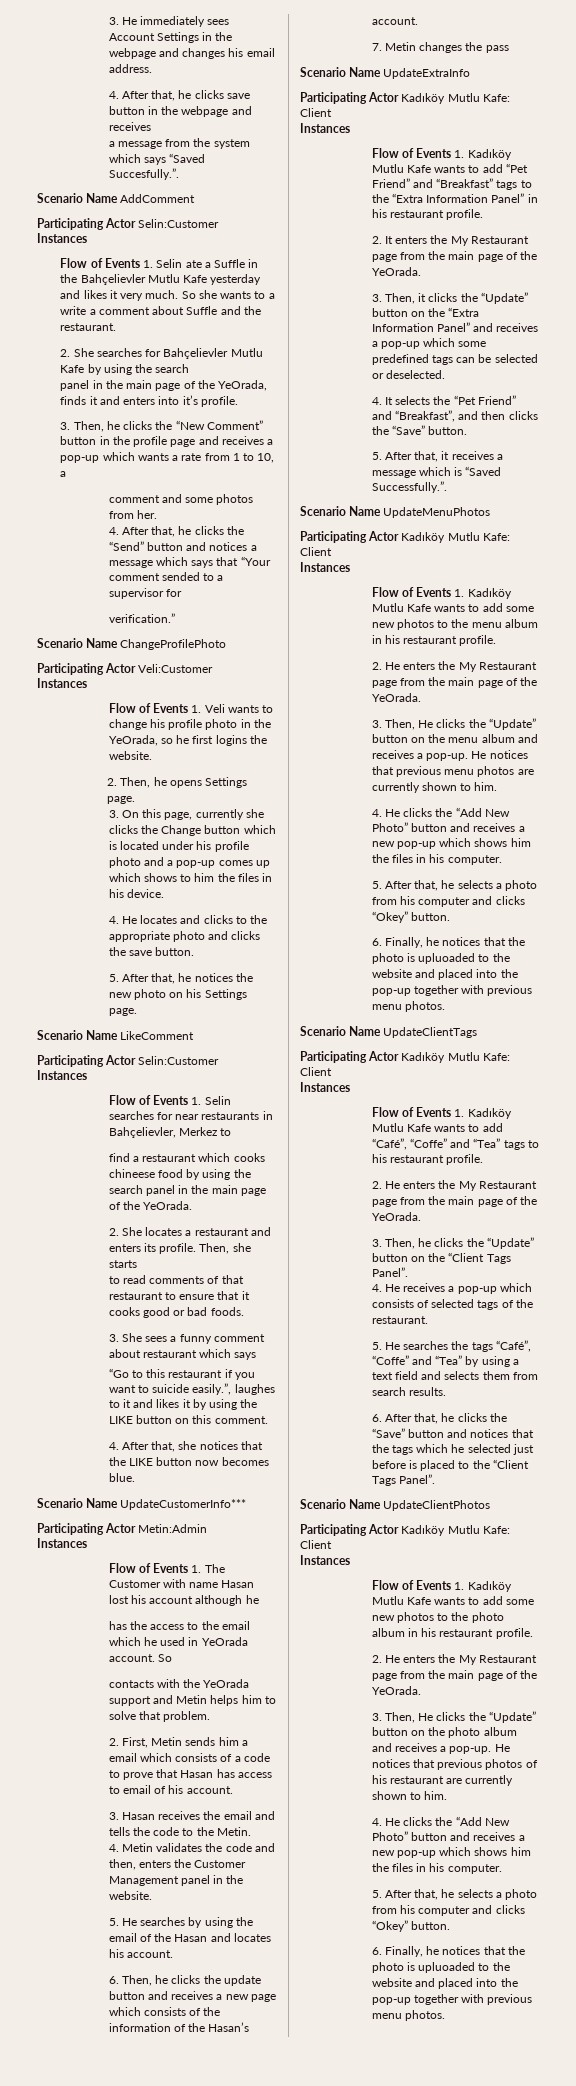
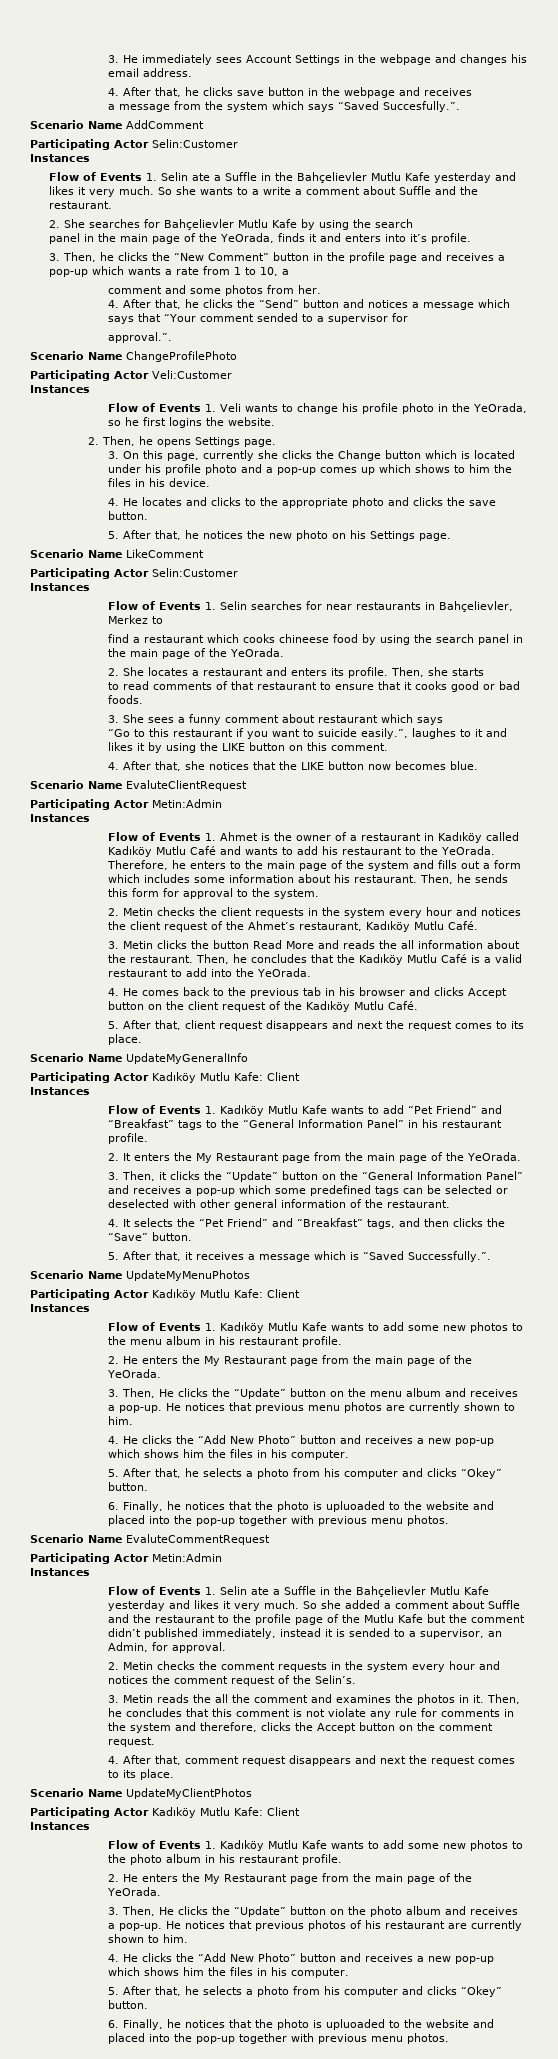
- verification.”
+ approval.”.
- Scenario Name UpdateCustomerInfo***
+ Scenario Name EvaluteClientRequest
  Participating Actor Metin:Admin
  Instances
- Flow of Events 1. The Customer with name Hasan lost his account although he
- has the access to the email which he used in YeOrada account. So
- contacts with the YeOrada support and Metin helps him to solve that problem.
- 2. First, Metin sends him a email which consists of a code to prove that Hasan has access to email of his account.
- 3. Hasan receives the email and tells the code to the Metin.
- 4. Metin validates the code and then, enters the Customer Management panel in the website.
- 5. He searches by using the email of the Hasan and locates his account.
- 6. Then, he clicks the update button and receives a new page which consists of the information of the Hasan’s account.
- 7. Metin changes the pass
- Scenario Name UpdateExtraInfo
+ Flow of Events 1. Ahmet is the owner of a restaurant in Kadıköy called Kadıköy Mutlu Café and wants to add his restaurant to the YeOrada. Therefore, he enters to the main page of the system and fills out a form which includes some information about his restaurant. Then, he sends this form for approval to the system.
+ 2. Metin checks the client requests in the system every hour and notices the client request of the Ahmet’s restaurant, Kadıköy Mutlu Café.
+ 3. Metin clicks the button Read More and reads the all information about the restaurant. Then, he concludes that the Kadıköy Mutlu Café is a valid restaurant to add into the YeOrada.
+ 4. He comes back to the previous tab in his browser and clicks Accept button on the client request of the Kadıköy Mutlu Café.
+ 5. After that, client request disappears and next the request comes to its place.
+ Scenario Name UpdateMyGeneralInfo
- Flow of Events 1. Kadıköy Mutlu Kafe wants to add “Pet Friend” and “Breakfast” tags to the “Extra Information Panel” in his restaurant profile.
+ Flow of Events 1. Kadıköy Mutlu Kafe wants to add “Pet Friend” and “Breakfast” tags to the “General Information Panel” in his restaurant profile.
- 3. Then, it clicks the “Update” button on the “Extra Information Panel” and receives a pop-up which some predefined tags can be selected or deselected.
+ 3. Then, it clicks the “Update” button on the “General Information Panel” and receives a pop-up which some predefined tags can be selected or deselected with other general information of the restaurant.
- 4. It selects the “Pet Friend” and “Breakfast”, and then clicks the “Save” button.
+ 4. It selects the “Pet Friend” and “Breakfast” tags, and then clicks the “Save” button.
- Scenario Name UpdateMenuPhotos
+ Scenario Name UpdateMyMenuPhotos
- Scenario Name UpdateClientTags
- Participating Actor Kadıköy Mutlu Kafe: Client
+ Scenario Name EvaluteCommentRequest
+ Participating Actor Metin:Admin
  Instances
- Flow of Events 1. Kadıköy Mutlu Kafe wants to add “Café”, “Coffe” and “Tea” tags to his restaurant profile.
- 2. He enters the My Restaurant page from the main page of the YeOrada.
- 3. Then, he clicks the “Update” button on the “Client Tags Panel”.
- 4. He receives a pop-up which consists of selected tags of the restaurant.
- 5. He searches the tags “Café”, “Coffe” and “Tea” by using a text field and selects them from search results.
- 6. After that, he clicks the “Save” button and notices that the tags which he selected just before is placed to the “Client Tags Panel”.
- Scenario Name UpdateClientPhotos
+ Flow of Events 1. Selin ate a Suffle in the Bahçelievler Mutlu Kafe yesterday and likes it very much. So she added a comment about Suffle and the restaurant to the profile page of the Mutlu Kafe but the comment didn’t published immediately, instead it is sended to a supervisor, an Admin, for approval.
+ 2. Metin checks the comment requests in the system every hour and notices the comment request of the Selin’s.
+ 3. Metin reads the all the comment and examines the photos in it. Then, he concludes that this comment is not violate any rule for comments in the system and therefore, clicks the Accept button on the comment request.
+ 4. After that, comment request disappears and next the request comes to its place.
+ Scenario Name UpdateMyClientPhotos

